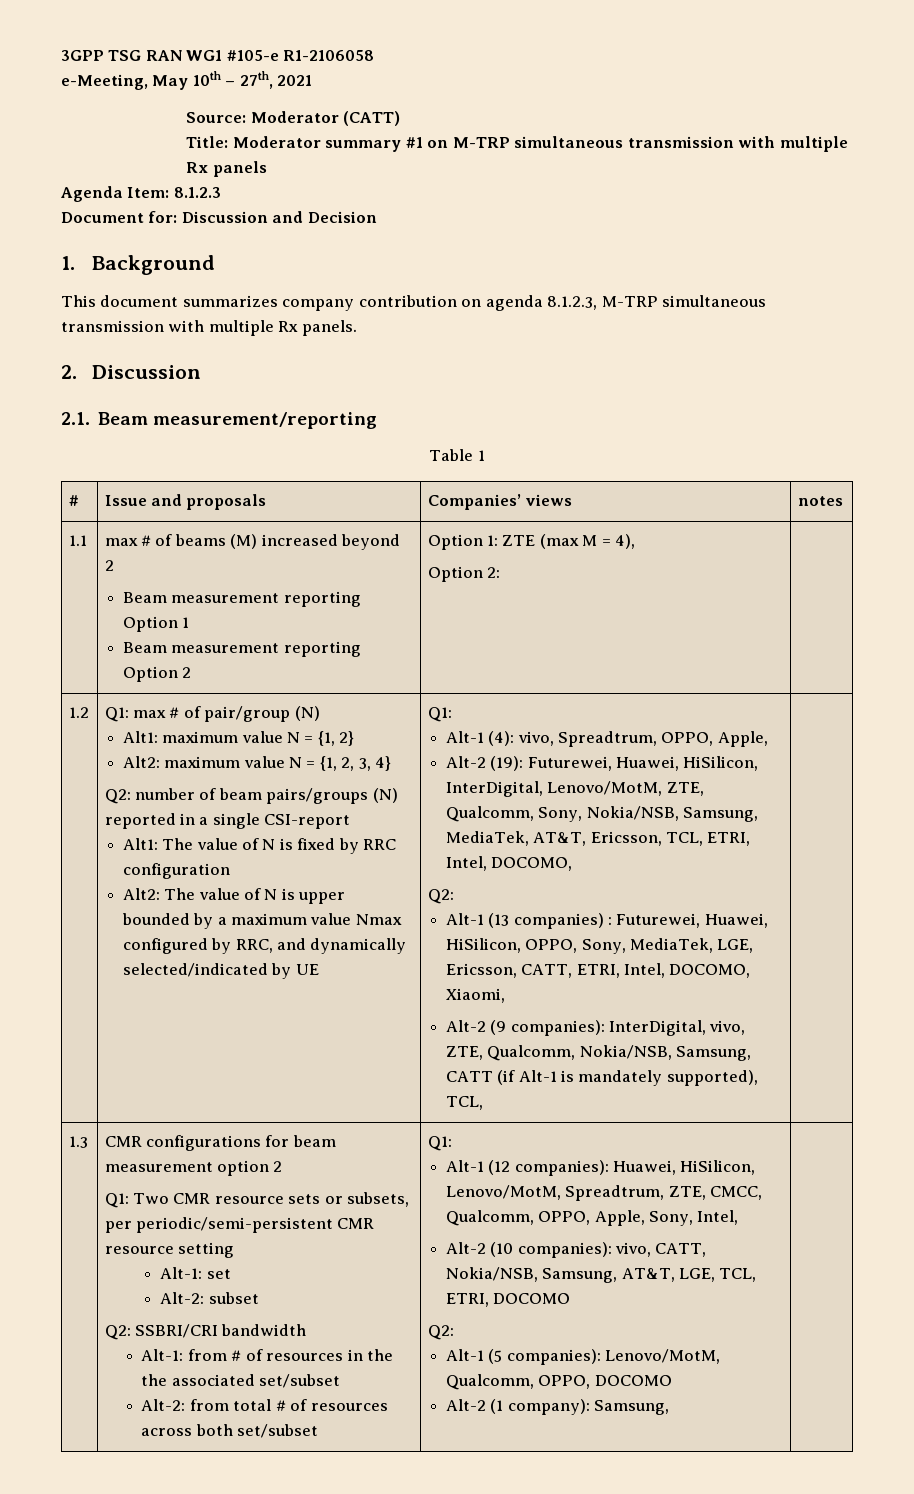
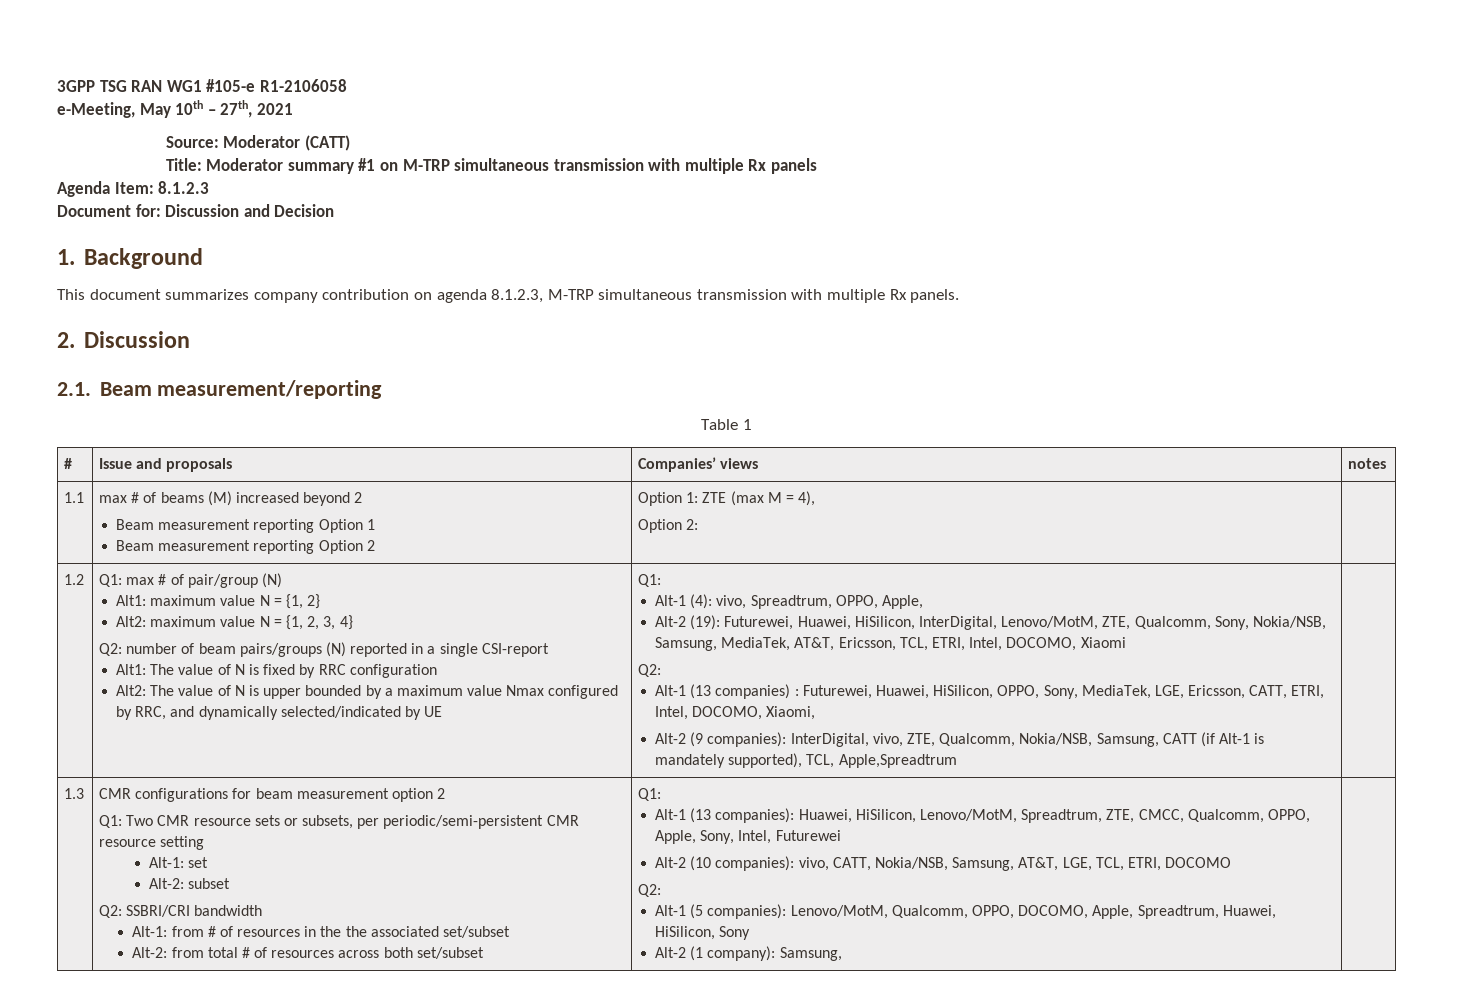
- Alt-2 (19): Futurewei, Huawei, HiSilicon, InterDigital, Lenovo/MotM, ZTE, Qualcomm, Sony, Nokia/NSB, Samsung, MediaTek, AT&T, Ericsson, TCL, ETRI, Intel, DOCOMO,
+ Alt-2 (19): Futurewei, Huawei, HiSilicon, InterDigital, Lenovo/MotM, ZTE, Qualcomm, Sony, Nokia/NSB, Samsung, MediaTek, AT&T, Ericsson, TCL, ETRI, Intel, DOCOMO, Xiaomi
- Alt-2 (9 companies): InterDigital, vivo, ZTE, Qualcomm, Nokia/NSB, Samsung, CATT (if Alt-1 is mandately supported), TCL,
+ Alt-2 (9 companies): InterDigital, vivo, ZTE, Qualcomm, Nokia/NSB, Samsung, CATT (if Alt-1 is mandately supported), TCL, Apple,Spreadtrum
- Alt-1 (12 companies): Huawei, HiSilicon, Lenovo/MotM, Spreadtrum, ZTE, CMCC, Qualcomm, OPPO, Apple, Sony, Intel,
+ Alt-1 (13 companies): Huawei, HiSilicon, Lenovo/MotM, Spreadtrum, ZTE, CMCC, Qualcomm, OPPO, Apple, Sony, Intel, Futurewei
- Alt-1 (5 companies): Lenovo/MotM, Qualcomm, OPPO, DOCOMO
+ Alt-1 (5 companies): Lenovo/MotM, Qualcomm, OPPO, DOCOMO, Apple, Spreadtrum, Huawei, HiSilicon, Sony

